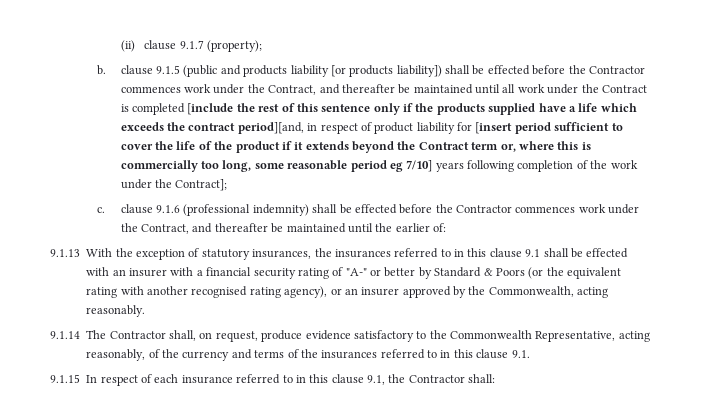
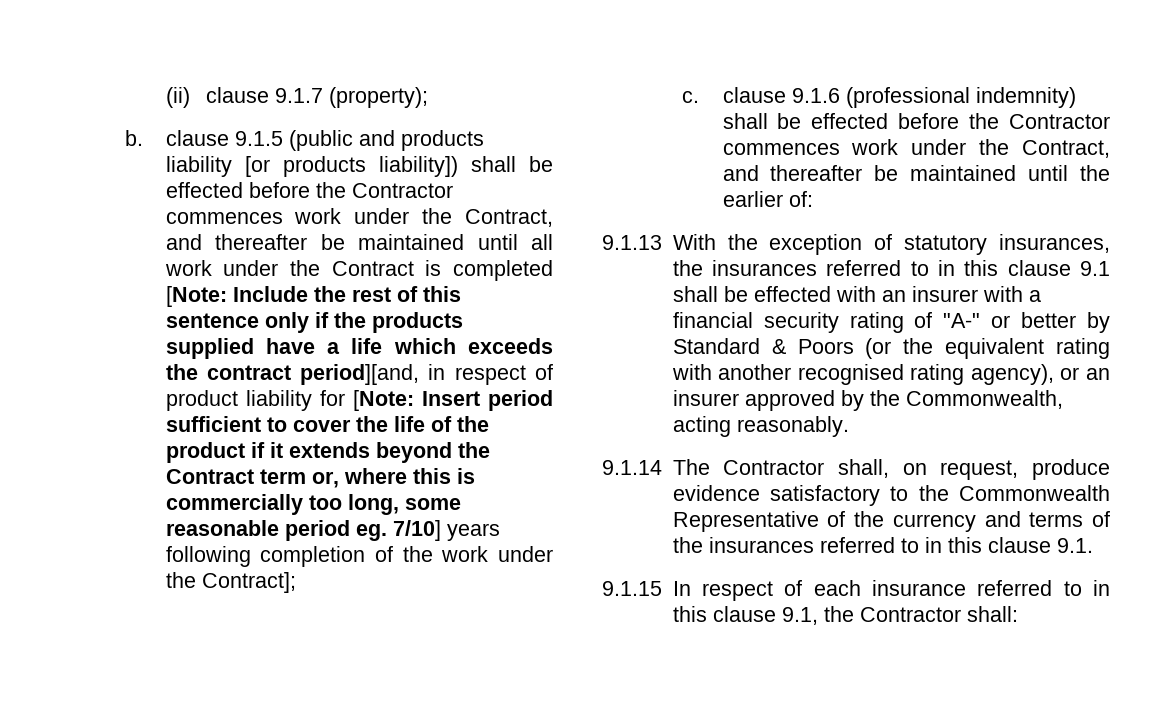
- b. clause 9.1.5 (public and products liability [or products liability]) shall be effected before the Contractor commences work under the Contract, and thereafter be maintained until all work under the Contract is completed [include the rest of this sentence only if the products supplied have a life which exceeds the contract period][and, in respect of product liability for [insert period sufficient to cover the life of the product if it extends beyond the Contract term or, where this is commercially too long, some reasonable period eg 7/10] years following completion of the work under the Contract];
+ b. clause 9.1.5 (public and products liability [or products liability]) shall be effected before the Contractor commences work under the Contract, and thereafter be maintained until all work under the Contract is completed [Note: Include the rest of this sentence only if the products supplied have a life which exceeds the contract period][and, in respect of product liability for [Note: Insert period sufficient to cover the life of the product if it extends beyond the Contract term or, where this is commercially too long, some reasonable period eg. 7/10] years following completion of the work under the Contract];
- 9.1.14 The Contractor shall, on request, produce evidence satisfactory to the Commonwealth Representative, acting reasonably, of the currency and terms of the insurances referred to in this clause 9.1.
+ 9.1.14 The Contractor shall, on request, produce evidence satisfactory to the Commonwealth Representative of the currency and terms of the insurances referred to in this clause 9.1.

